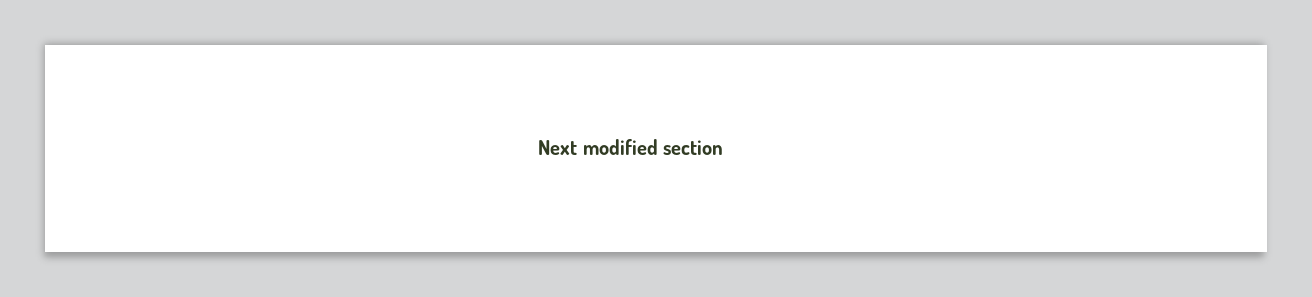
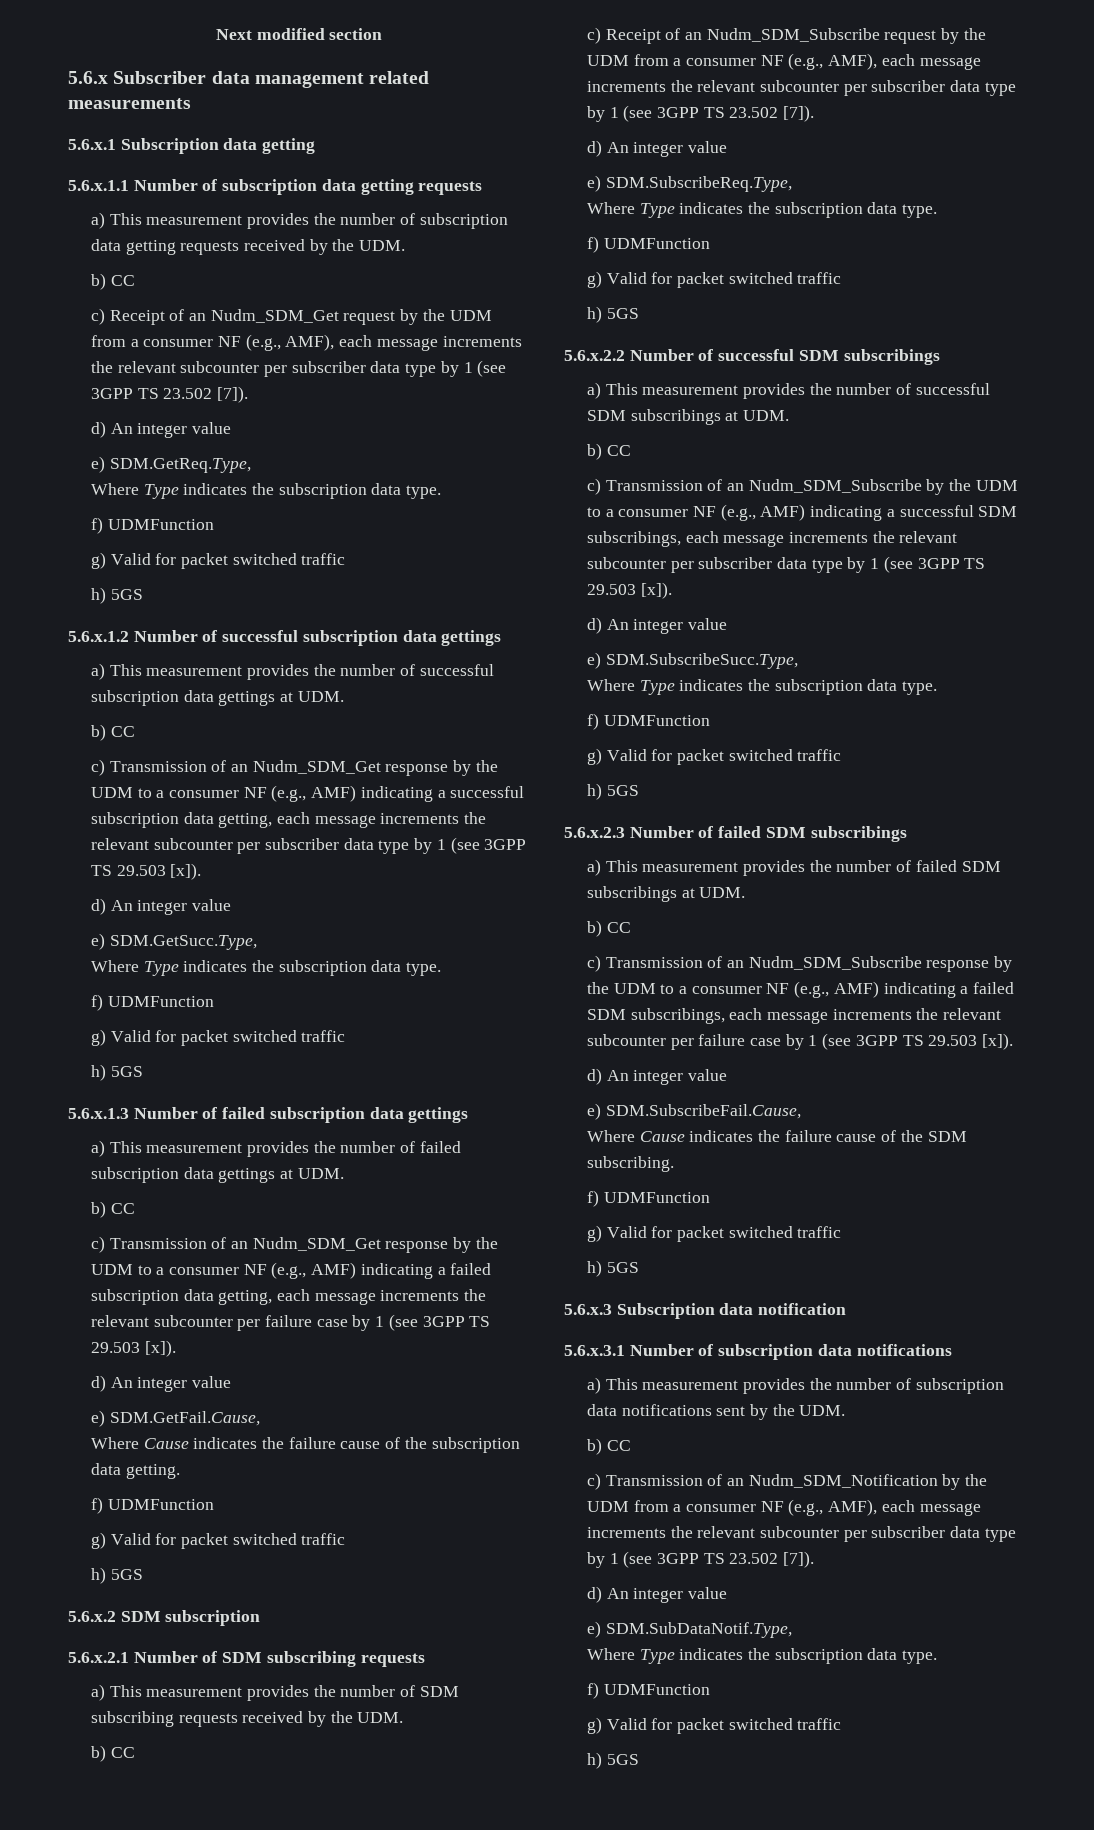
+ 5.6.x Subscriber data management related measurements
+ 5.6.x.1 Subscription data getting
+ 5.6.x.1.1 Number of subscription data getting requests
+ a) This measurement provides the number of subscription data getting requests received by the UDM.
+ b) CC
+ c) Receipt of an Nudm_SDM_Get request by the UDM from a consumer NF (e.g., AMF), each message increments the relevant subcounter per subscriber data type by 1 (see 3GPP TS 23.502 [7]).
+ d) An integer value
+ e) SDM.GetReq.Type,
+ Where Type indicates the subscription data type.
+ f) UDMFunction
+ g) Valid for packet switched traffic
+ h) 5GS
+ 5.6.x.1.2 Number of successful subscription data gettings
+ a) This measurement provides the number of successful subscription data gettings at UDM.
+ b) CC
+ c) Transmission of an Nudm_SDM_Get response by the UDM to a consumer NF (e.g., AMF) indicating a successful subscription data getting, each message increments the relevant subcounter per subscriber data type by 1 (see 3GPP TS 29.503 [x]).
+ d) An integer value
+ e) SDM.GetSucc.Type,
+ Where Type indicates the subscription data type.
+ f) UDMFunction
+ g) Valid for packet switched traffic
+ h) 5GS
+ 5.6.x.1.3 Number of failed subscription data gettings
+ a) This measurement provides the number of failed subscription data gettings at UDM.
+ b) CC
+ c) Transmission of an Nudm_SDM_Get response by the UDM to a consumer NF (e.g., AMF) indicating a failed subscription data getting, each message increments the relevant subcounter per failure case by 1 (see 3GPP TS 29.503 [x]).
+ d) An integer value
+ e) SDM.GetFail.Cause,
+ Where Cause indicates the failure cause of the subscription data getting.
+ f) UDMFunction
+ g) Valid for packet switched traffic
+ h) 5GS
+ 5.6.x.2 SDM subscription
+ 5.6.x.2.1 Number of SDM subscribing requests
+ a) This measurement provides the number of SDM subscribing requests received by the UDM.
+ b) CC
+ c) Receipt of an Nudm_SDM_Subscribe request by the UDM from a consumer NF (e.g., AMF), each message increments the relevant subcounter per subscriber data type by 1 (see 3GPP TS 23.502 [7]).
+ d) An integer value
+ e) SDM.SubscribeReq.Type,
+ Where Type indicates the subscription data type.
+ f) UDMFunction
+ g) Valid for packet switched traffic
+ h) 5GS
+ 5.6.x.2.2 Number of successful SDM subscribings
+ a) This measurement provides the number of successful SDM subscribings at UDM.
+ b) CC
+ c) Transmission of an Nudm_SDM_Subscribe by the UDM to a consumer NF (e.g., AMF) indicating a successful SDM subscribings, each message increments the relevant subcounter per subscriber data type by 1 (see 3GPP TS 29.503 [x]).
+ d) An integer value
+ e) SDM.SubscribeSucc.Type,
+ Where Type indicates the subscription data type.
+ f) UDMFunction
+ g) Valid for packet switched traffic
+ h) 5GS
+ 5.6.x.2.3 Number of failed SDM subscribings
+ a) This measurement provides the number of failed SDM subscribings at UDM.
+ b) CC
+ c) Transmission of an Nudm_SDM_Subscribe response by the UDM to a consumer NF (e.g., AMF) indicating a failed SDM subscribings, each message increments the relevant subcounter per failure case by 1 (see 3GPP TS 29.503 [x]).
+ d) An integer value
+ e) SDM.SubscribeFail.Cause,
+ Where Cause indicates the failure cause of the SDM subscribing.
+ f) UDMFunction
+ g) Valid for packet switched traffic
+ h) 5GS
+ 5.6.x.3 Subscription data notification
+ 5.6.x.3.1 Number of subscription data notifications
+ a) This measurement provides the number of subscription data notifications sent by the UDM.
+ b) CC
+ c) Transmission of an Nudm_SDM_Notification by the UDM from a consumer NF (e.g., AMF), each message increments the relevant subcounter per subscriber data type by 1 (see 3GPP TS 23.502 [7]).
+ d) An integer value
+ e) SDM.SubDataNotif.Type,
+ Where Type indicates the subscription data type.
+ f) UDMFunction
+ g) Valid for packet switched traffic
+ h) 5GS

